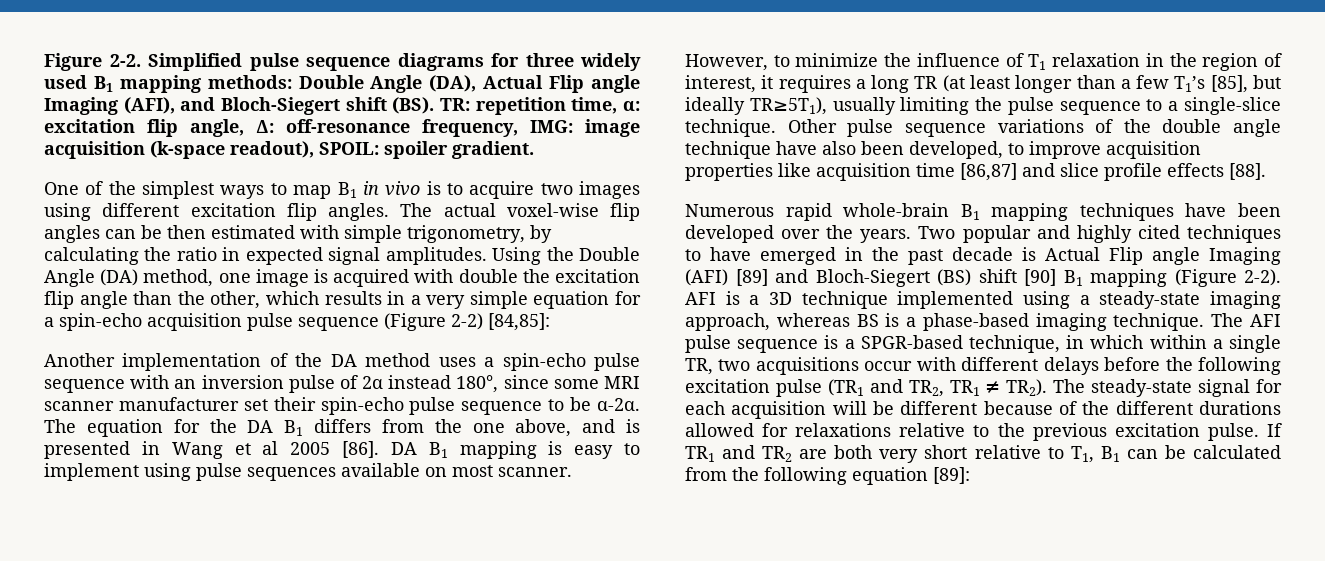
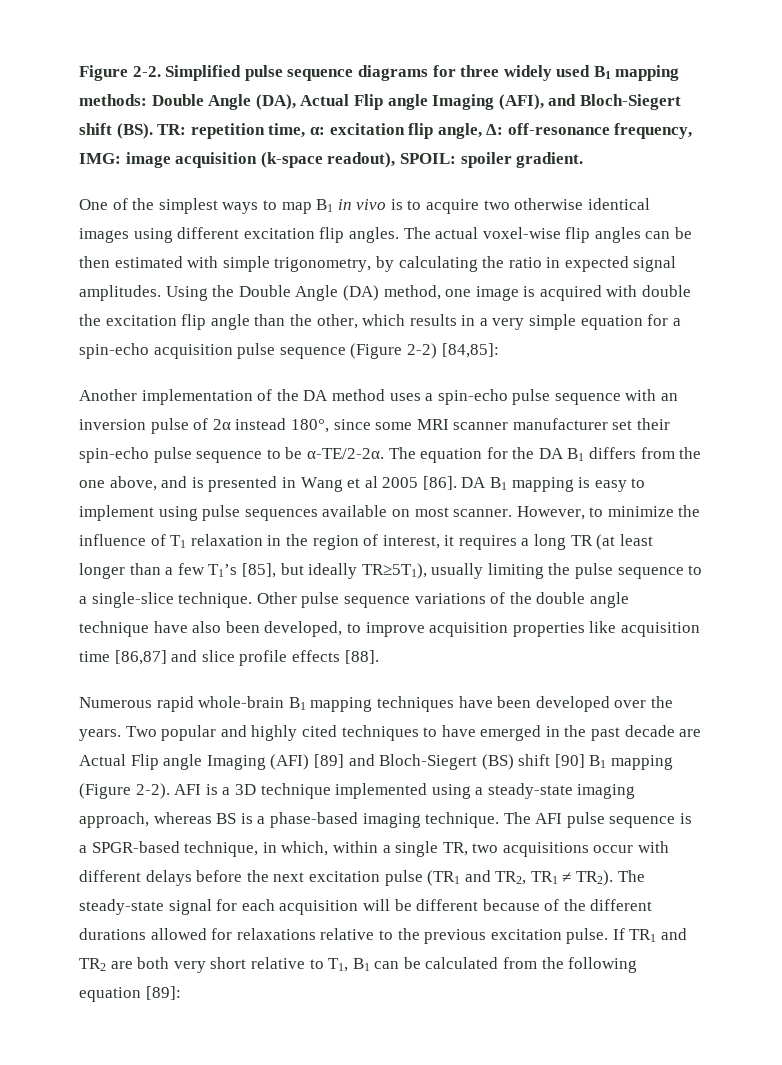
- One of the simplest ways to map B1 in vivo is to acquire two images using different excitation flip angles.
+ One of the simplest ways to map B1 in vivo is to acquire two otherwise identical images using different excitation flip angles.
- Another implementation of the DA method uses a spin-echo pulse sequence with an inversion pulse of 2α instead 180°, since some MRI scanner manufacturer set their spin-echo pulse sequence to be α-2α.
+ Another implementation of the DA method uses a spin-echo pulse sequence with an inversion pulse of 2α instead 180°, since some MRI scanner manufacturer set their spin-echo pulse sequence to be α-TE/2-2α.
- Two popular and highly cited techniques to have emerged in the past decade is Actual Flip angle Imaging (AFI) [89] and Bloch-Siegert (BS) shift [90] B1 mapping (Figure 2-2).
+ Two popular and highly cited techniques to have emerged in the past decade are Actual Flip angle Imaging (AFI) [89] and Bloch-Siegert (BS) shift [90] B1 mapping (Figure 2-2).
- The AFI pulse sequence is a SPGR-based technique, in which within a single TR, two acquisitions occur with different delays before the following excitation pulse (TR1 and TR2, TR1 ≠ TR2).
+ The AFI pulse sequence is a SPGR-based technique, in which, within a single TR, two acquisitions occur with different delays before the next excitation pulse (TR1 and TR2, TR1 ≠ TR2).

